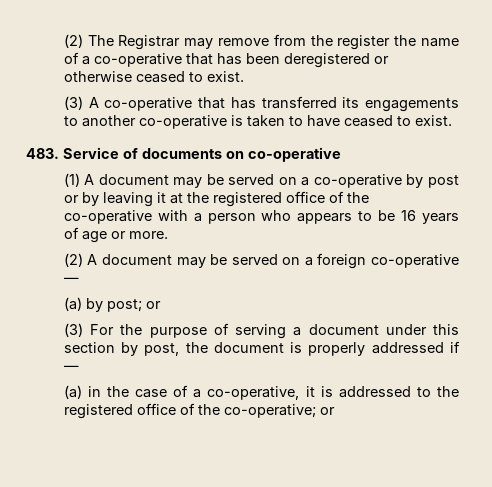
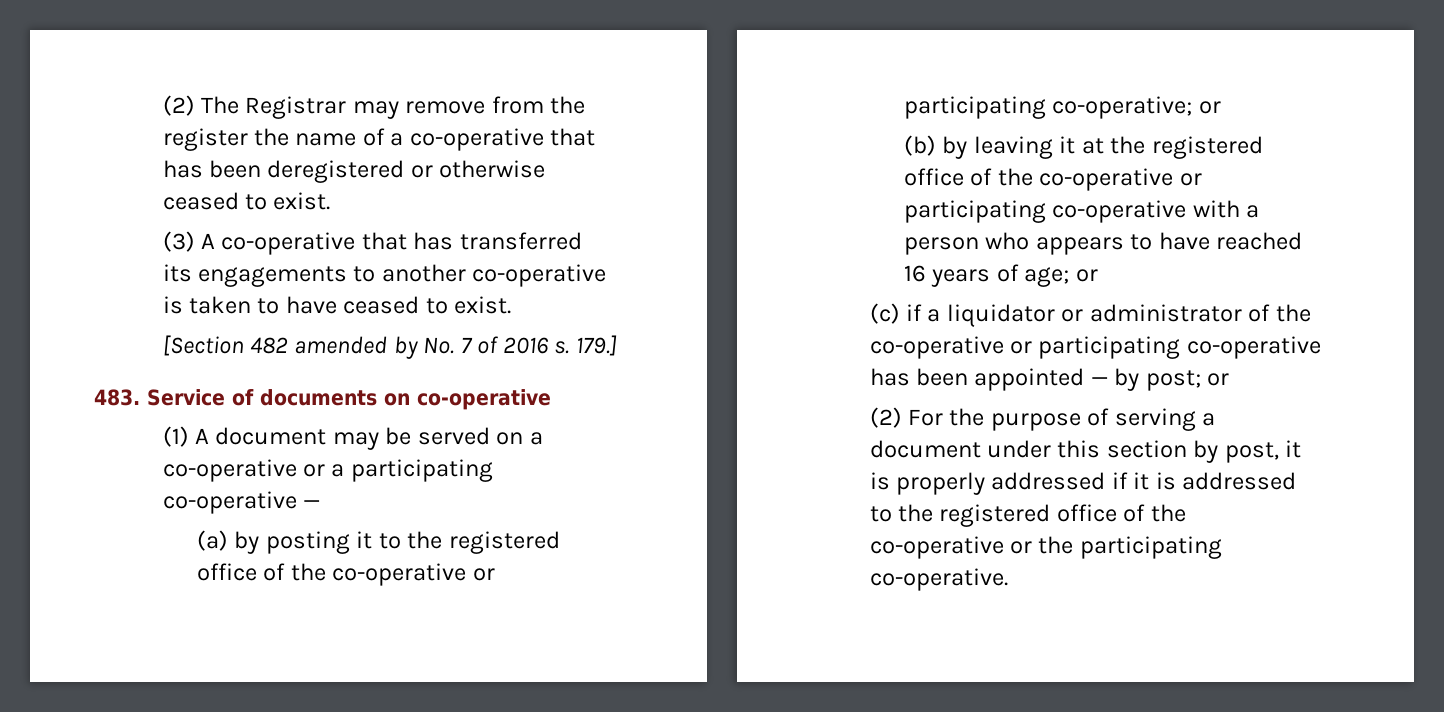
+ [Section 482 amended by No. 7 of 2016 s. 179.]
- (1) A document may be served on a co-operative by post or by leaving it at the registered office of the co-operative with a person who appears to be 16 years of age or more.
- (2) A document may be served on a foreign co-operative —
- (a) by post; or
+ (1) A document may be served on a co-operative or a participating co-operative —
+ (a) by posting it to the registered office of the co-operative or participating co-operative; or
+ (b) by leaving it at the registered office of the co-operative or participating co-operative with a person who appears to have reached 16 years of age; or
+ (c) if a liquidator or administrator of the co-operative or participating co-operative has been appointed — by post; or
- (3) For the purpose of serving a document under this section by post, the document is properly addressed if —
- (a) in the case of a co-operative, it is addressed to the registered office of the co-operative; or
+ (2) For the purpose of serving a document under this section by post, it is properly addressed if it is addressed to the registered office of the co-operative or the participating co-operative.

